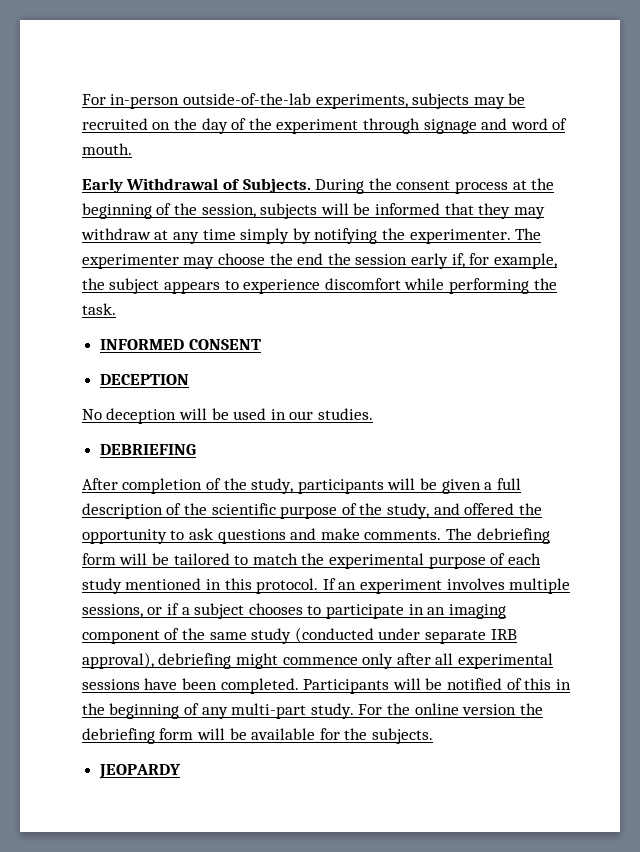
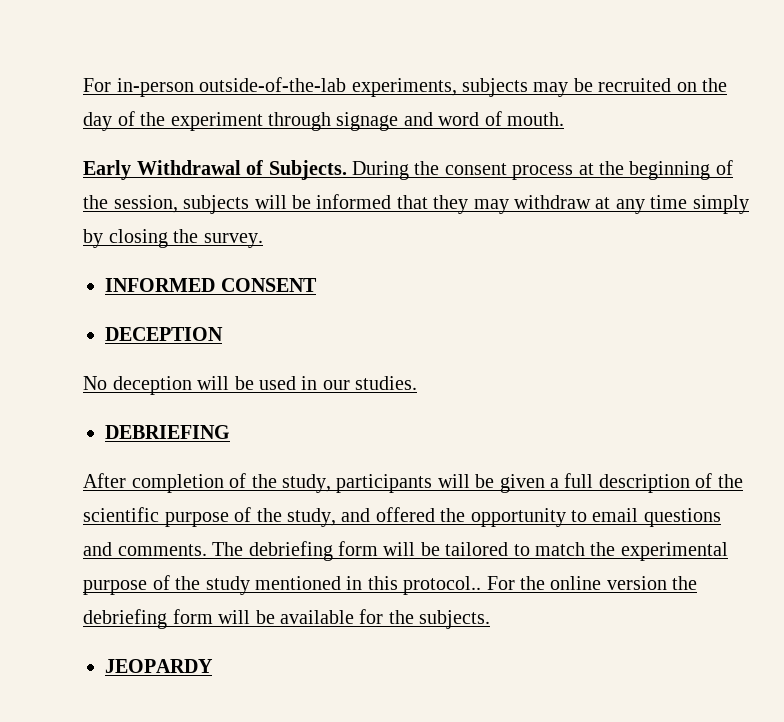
- During the consent process at the beginning of the session, subjects will be informed that they may withdraw at any time simply by notifying the experimenter. The experimenter may choose the end the session early if, for example, the subject appears to experience discomfort while performing the task.
+ During the consent process at the beginning of the session, subjects will be informed that they may withdraw at any time simply by closing the survey.
- After completion of the study, participants will be given a full description of the scientific purpose of the study, and offered the opportunity to ask questions and make comments.
+ After completion of the study, participants will be given a full description of the scientific purpose of the study, and offered the opportunity to email questions and comments.
- The debriefing form will be tailored to match the experimental purpose of each study mentioned in this protocol. If an experiment involves multiple sessions, or if a subject chooses to participate in an imaging component of the same study (conducted under separate IRB approval), debriefing might commence only after all experimental sessions have been completed. Participants will be notified of this in the beginning of any multi-part study.
+ The debriefing form will be tailored to match the experimental purpose of the study mentioned in this protocol..

